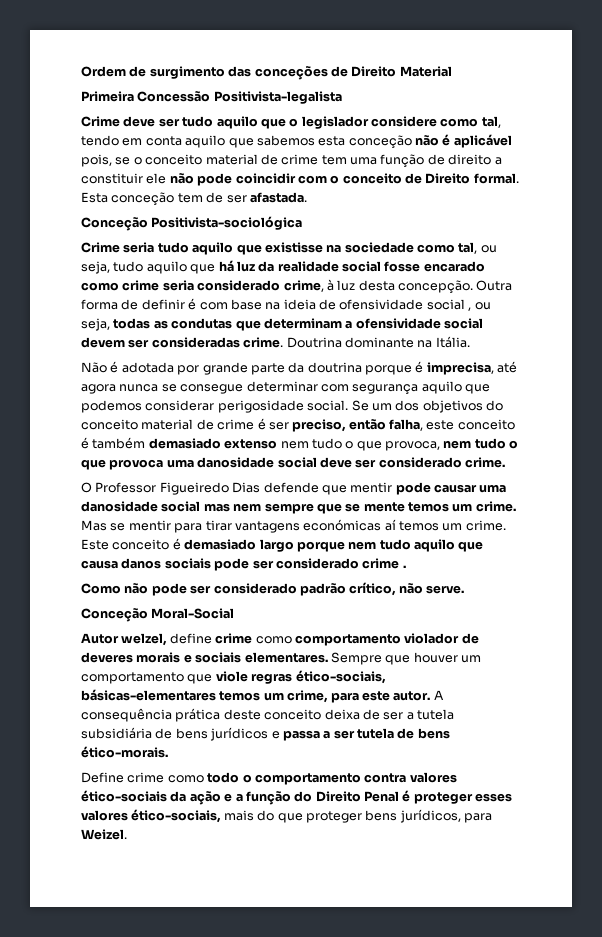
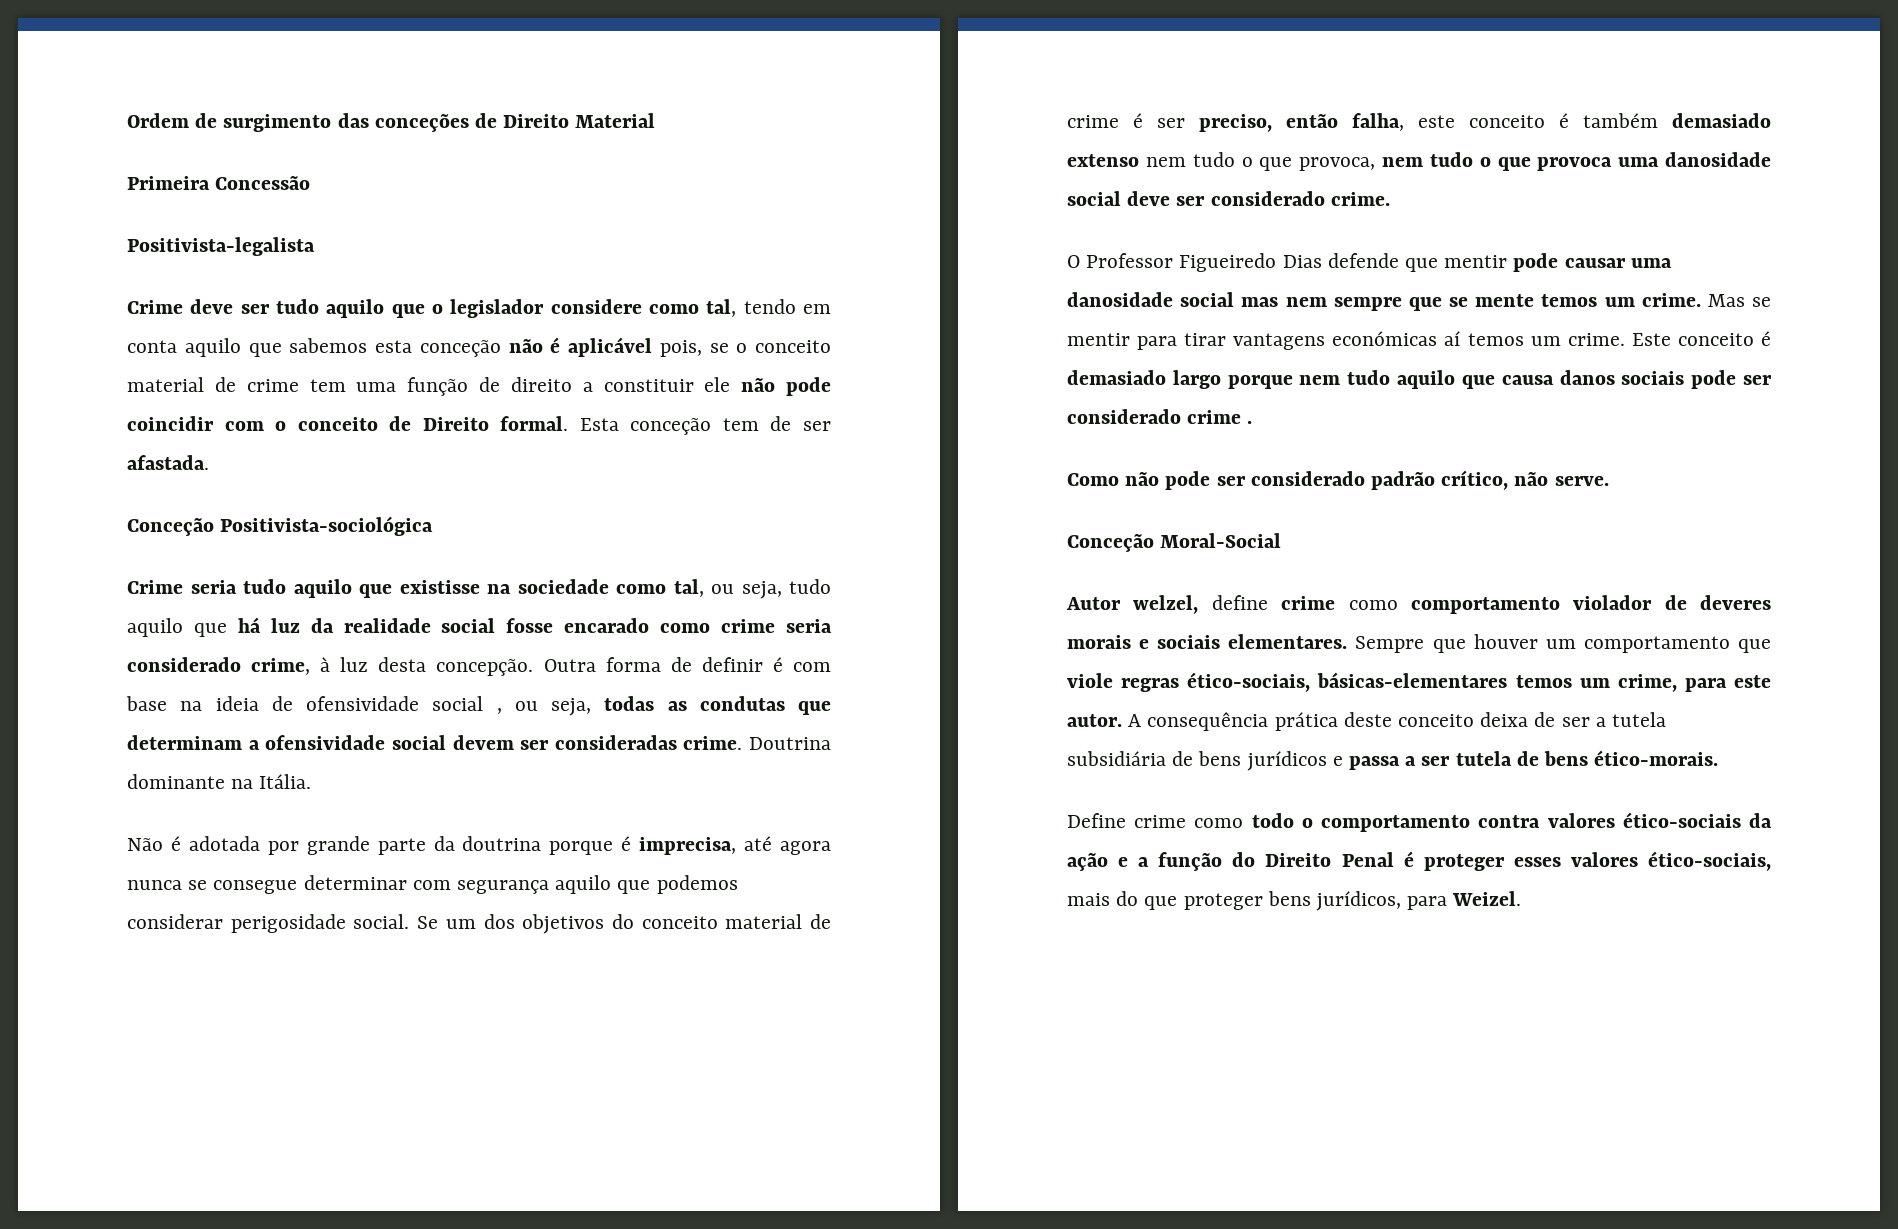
- Primeira Concessão Positivista-legalista
+ Primeira Concessão
+ Positivista-legalista

